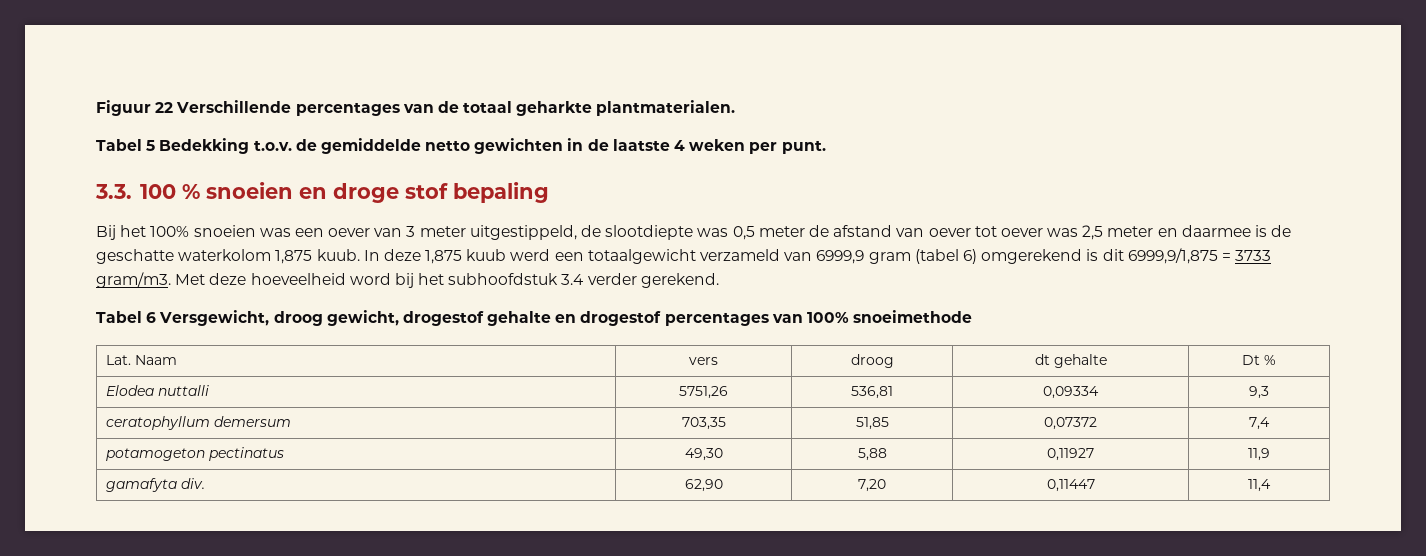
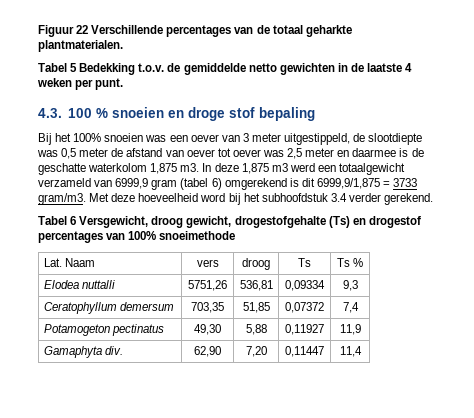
- 3.3. 100 % snoeien en droge stof bepaling
+ 4.3. 100 % snoeien en droge stof bepaling
- Bij het 100% snoeien was een oever van 3 meter uitgestippeld, de slootdiepte was 0,5 meter de afstand van oever tot oever was 2,5 meter en daarmee is de geschatte waterkolom 1,875 kuub.
+ Bij het 100% snoeien was een oever van 3 meter uitgestippeld, de slootdiepte was 0,5 meter de afstand van oever tot oever was 2,5 meter en daarmee is de geschatte waterkolom 1,875 m3.
- In deze 1,875 kuub werd een totaalgewicht verzameld van 6999,9 gram (tabel 6) omgerekend is dit 6999,9/1,875 = 3733 gram/m3.
+ In deze 1,875 m3 werd een totaalgewicht verzameld van 6999,9 gram (tabel 6) omgerekend is dit 6999,9/1,875 = 3733 gram/m3.
- Tabel 6 Versgewicht, droog gewicht, drogestof gehalte en drogestof percentages van 100% snoeimethode
+ Tabel 6 Versgewicht, droog gewicht, drogestofgehalte (Ts) en drogestof percentages van 100% snoeimethode
- Lat. Naam | vers | droog | dt gehalte | Dt %
+ Lat. Naam | vers | droog | Ts | Ts %
- ceratophyllum demersum | 703,35 | 51,85 | 0,07372 | 7,4
+ Ceratophyllum demersum | 703,35 | 51,85 | 0,07372 | 7,4
- potamogeton pectinatus | 49,30 | 5,88 | 0,11927 | 11,9
+ Potamogeton pectinatus | 49,30 | 5,88 | 0,11927 | 11,9
- gamafyta div. | 62,90 | 7,20 | 0,11447 | 11,4
+ Gamaphyta div. | 62,90 | 7,20 | 0,11447 | 11,4

